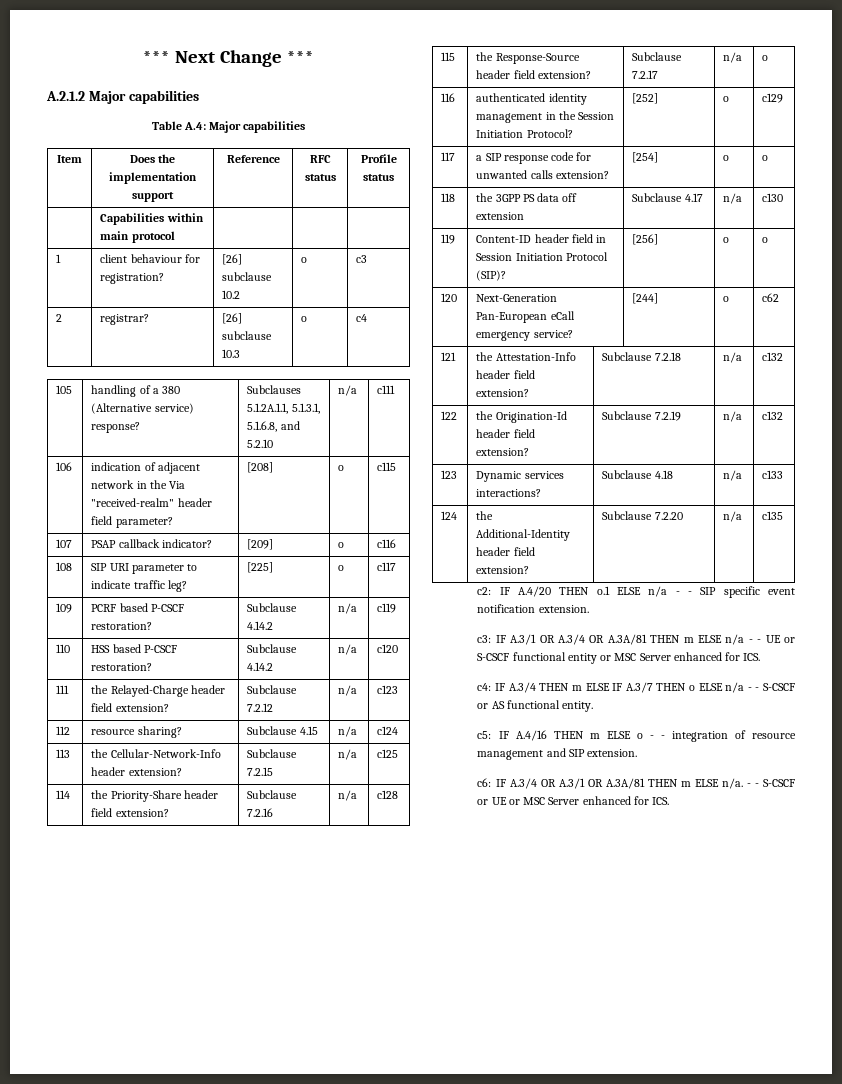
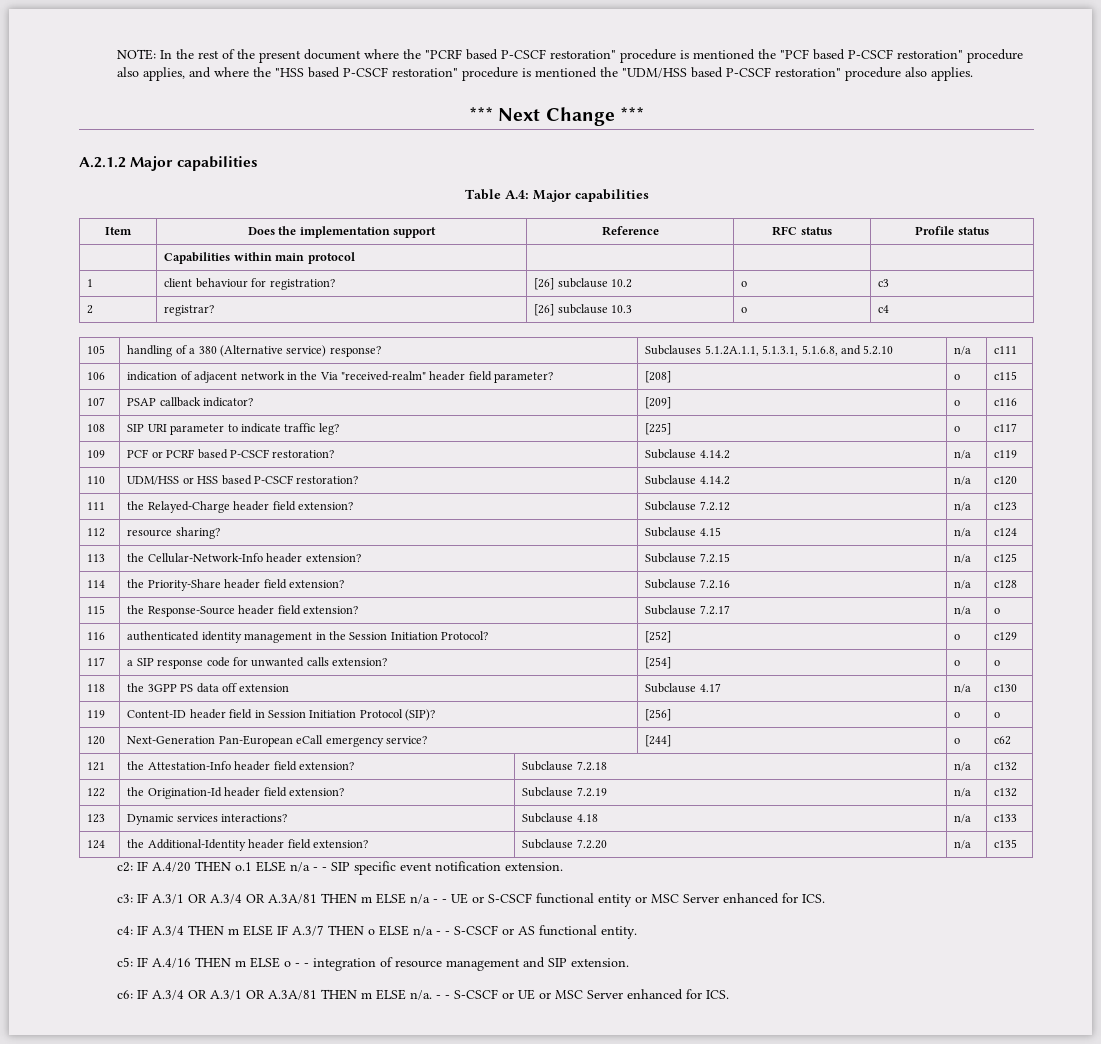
+ NOTE: In the rest of the present document where the "PCRF based P-CSCF restoration" procedure is mentioned the "PCF based P-CSCF restoration" procedure also applies, and where the "HSS based P-CSCF restoration" procedure is mentioned the "UDM/HSS based P-CSCF restoration" procedure also applies.
- 109 | PCRF based P-CSCF restoration? | Subclause 4.14.2 | n/a | c119
+ 109 | PCF or PCRF based P-CSCF restoration? | Subclause 4.14.2 | n/a | c119
- 110 | HSS based P-CSCF restoration? | Subclause 4.14.2 | n/a | c120
+ 110 | UDM/HSS or HSS based P-CSCF restoration? | Subclause 4.14.2 | n/a | c120

